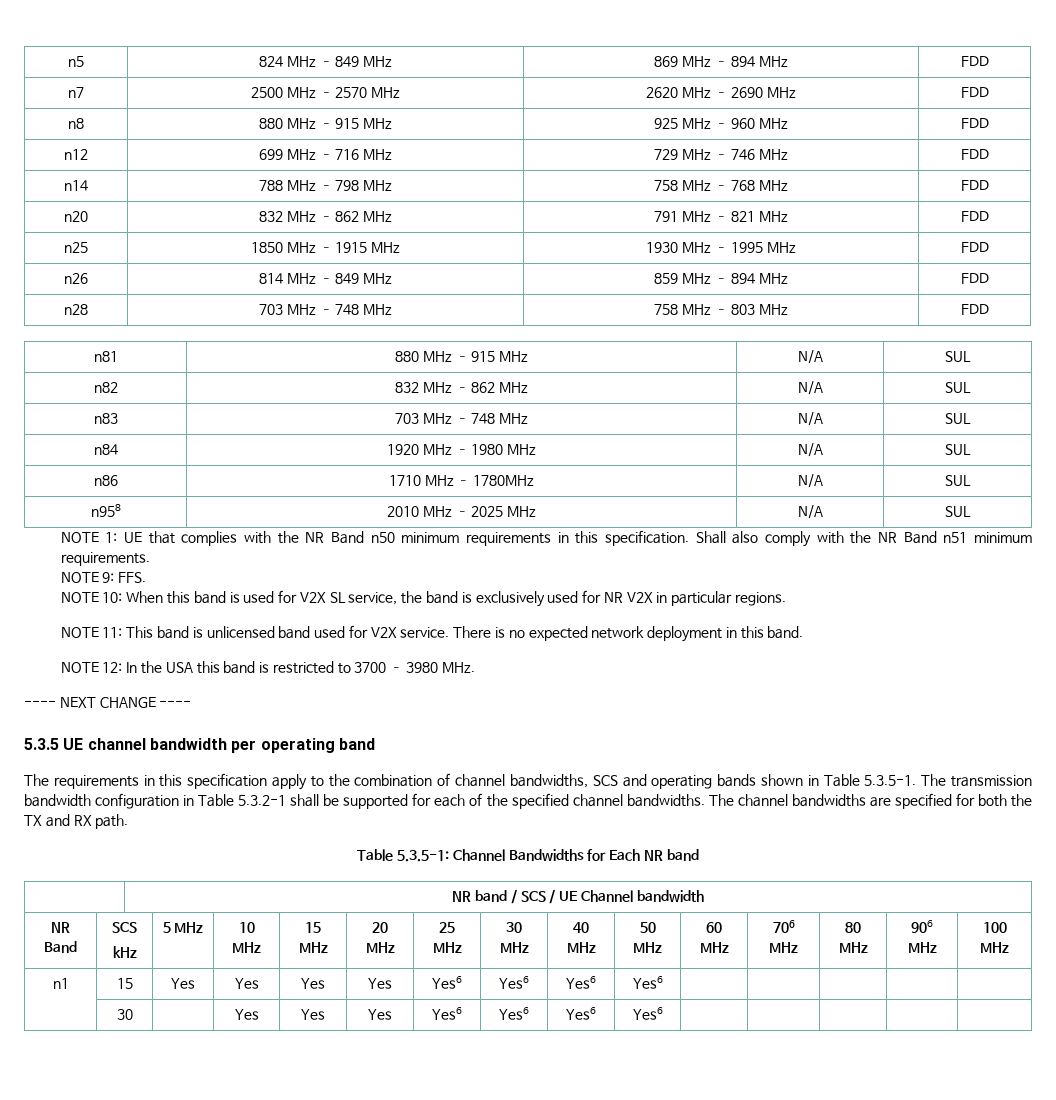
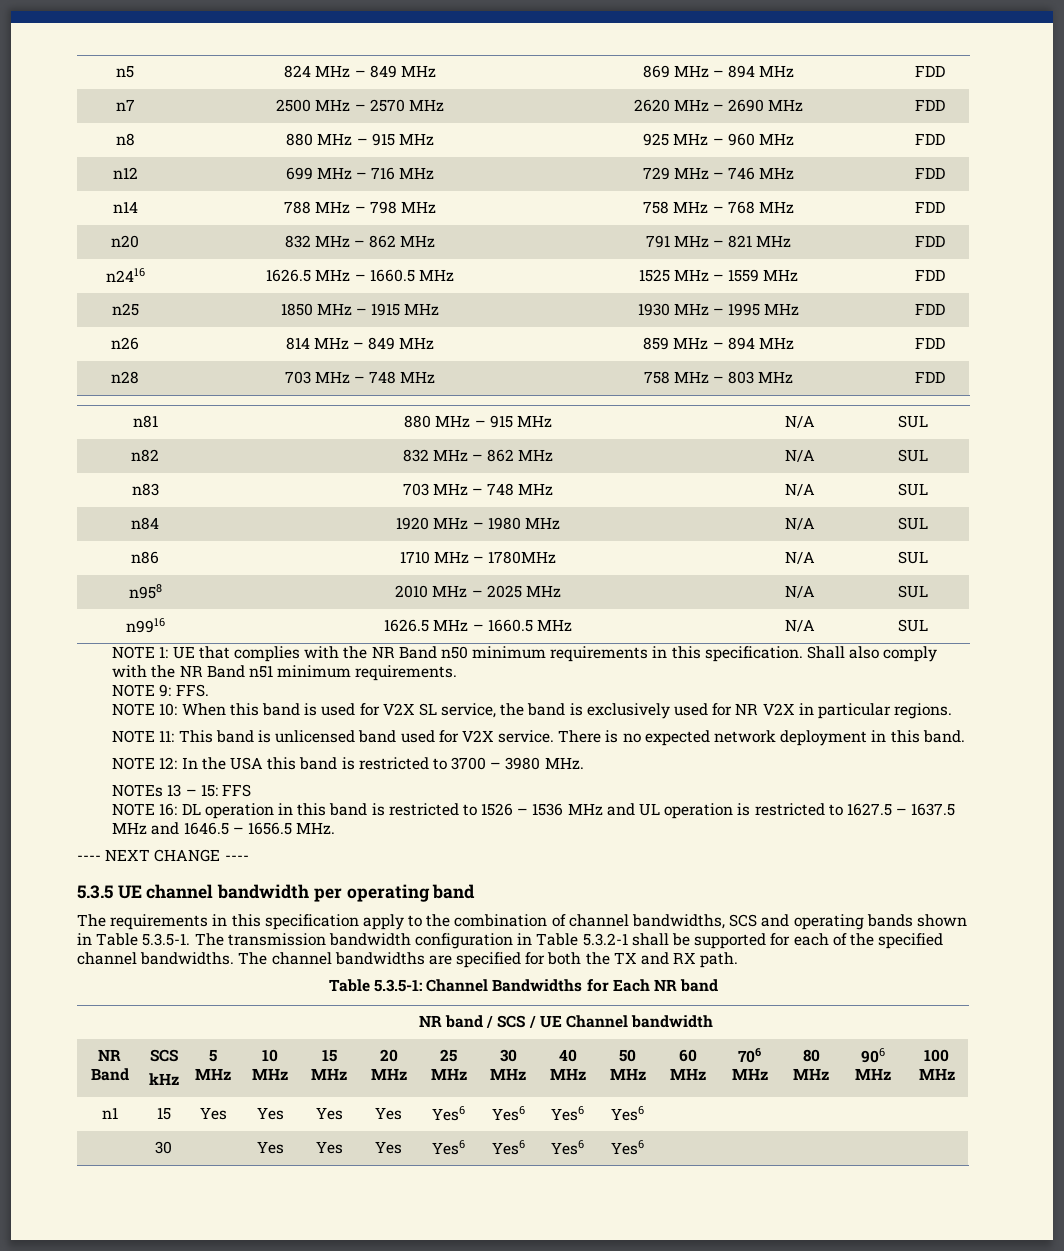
+ n2416 | 1626.5 MHz – 1660.5 MHz | 1525 MHz – 1559 MHz | FDD
+ n9916 | 1626.5 MHz – 1660.5 MHz | N/A | SUL
+ NOTEs 13 – 15: FFS
+ NOTE 16: DL operation in this band is restricted to 1526 – 1536 MHz and UL operation is restricted to 1627.5 – 1637.5 MHz and 1646.5 – 1656.5 MHz.

